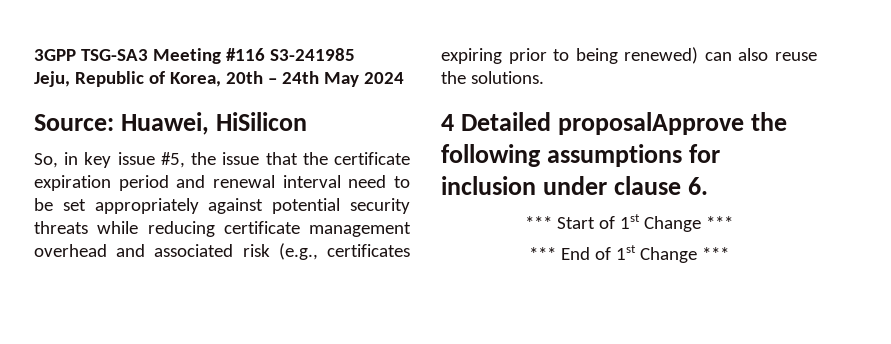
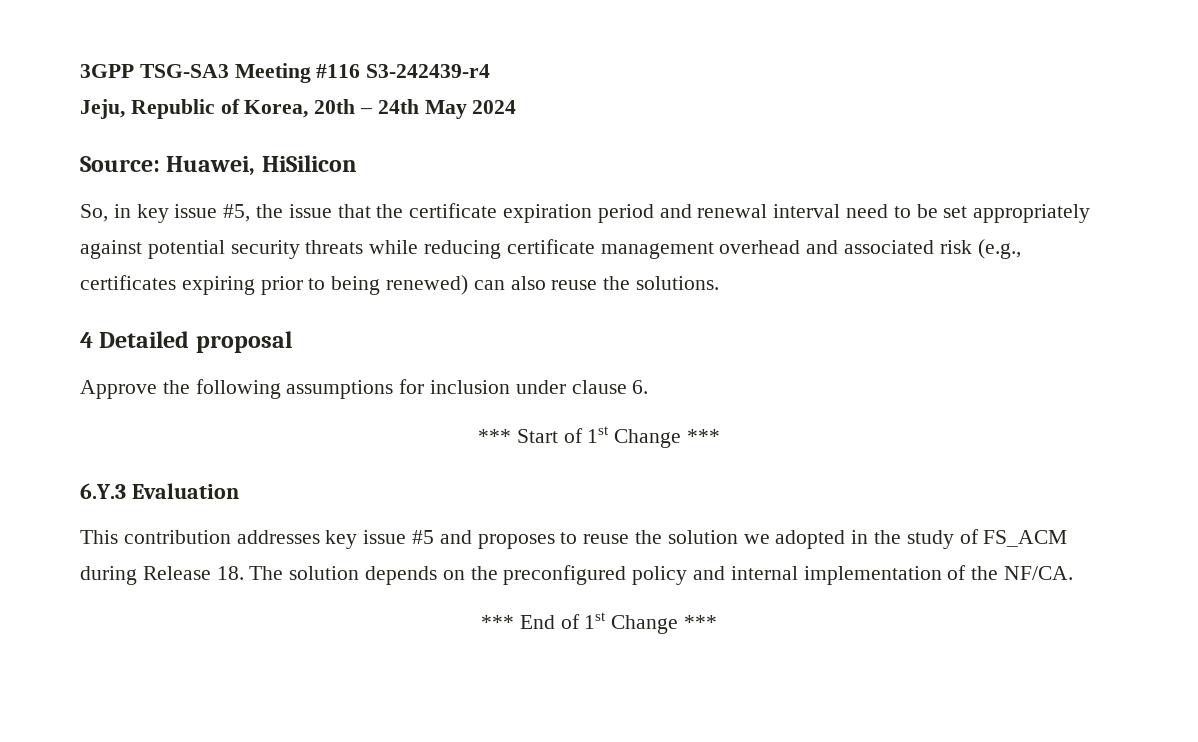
- 3GPP TSG-SA3 Meeting #116 S3-241985
+ 3GPP TSG-SA3 Meeting #116 S3-242439-r4
- 4 Detailed proposalApprove the following assumptions for inclusion under clause 6.
+ 4 Detailed proposal
+ Approve the following assumptions for inclusion under clause 6.
+ 6.Y.3 Evaluation
+ This contribution addresses key issue #5 and proposes to reuse the solution we adopted in the study of FS_ACM during Release 18. The solution depends on the preconfigured policy and internal implementation of the NF/CA.

